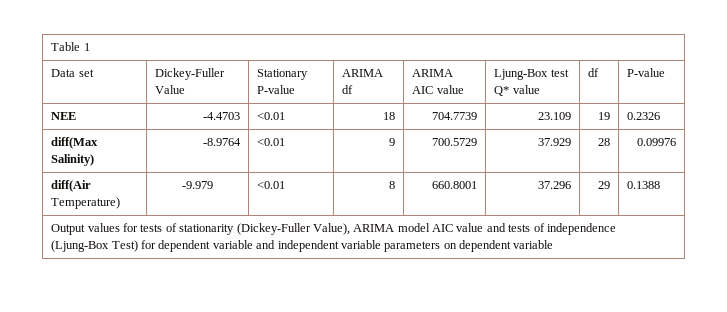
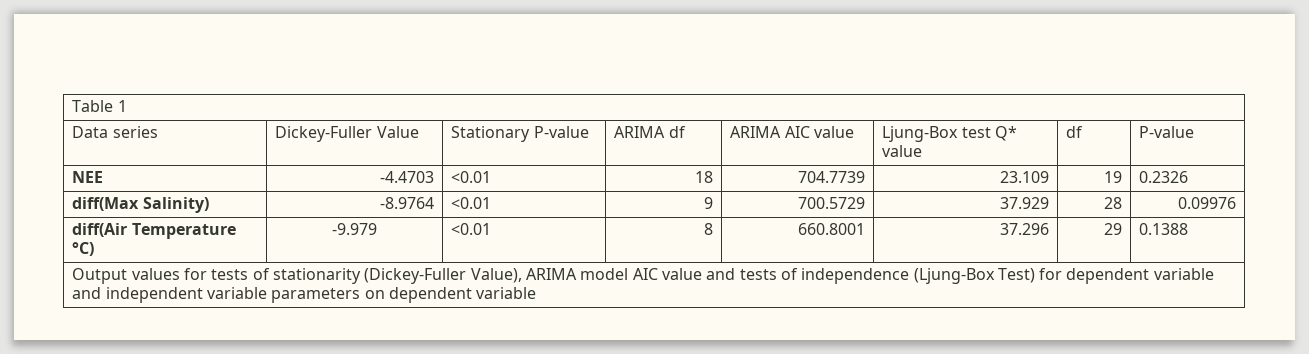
- Data set | Dickey-Fuller Value | Stationary P-value | ARIMA df | ARIMA AIC value | Ljung-Box test Q* value | df | P-value
+ Data series | Dickey-Fuller Value | Stationary P-value | ARIMA df | ARIMA AIC value | Ljung-Box test Q* value | df | P-value
- diff(Air Temperature) | -9.979 | <0.01 | 8 | 660.8001 | 37.296 | 29 | 0.1388
+ diff(Air Temperature °C) | -9.979 | <0.01 | 8 | 660.8001 | 37.296 | 29 | 0.1388

